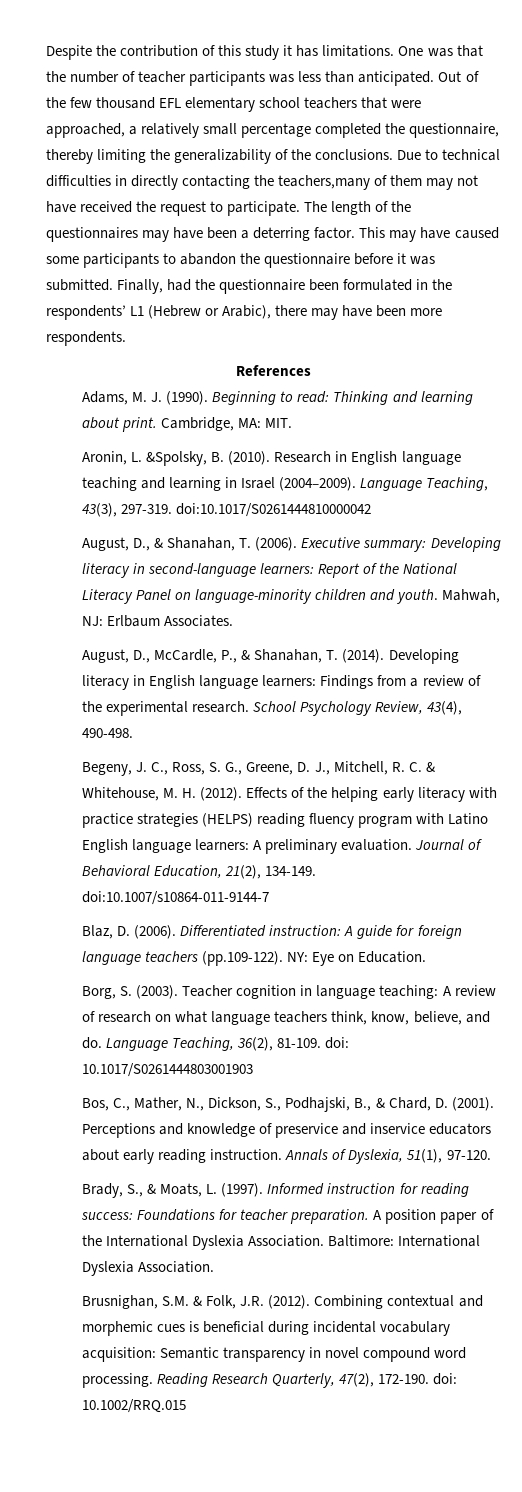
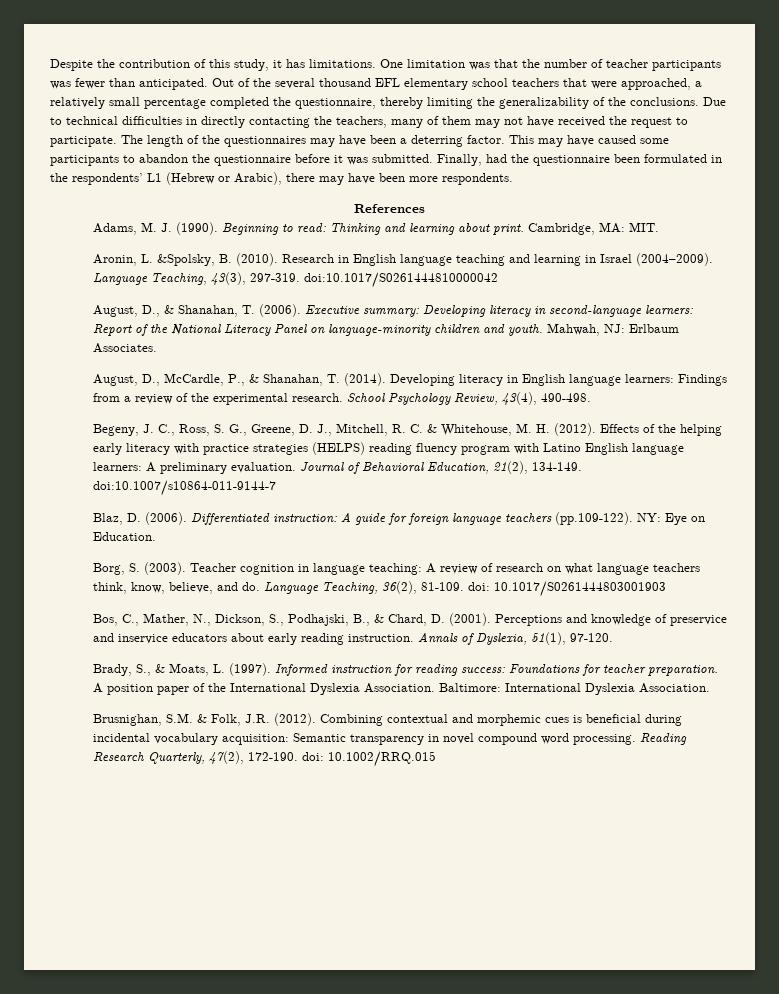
- Despite the contribution of this study it has limitations.
+ Despite the contribution of this study, it has limitations.
- One was that the number of teacher participants was less than anticipated.
+ One limitation was that the number of teacher participants was fewer than anticipated.
- Out of the few thousand EFL elementary school teachers that were approached, a relatively small percentage completed the questionnaire, thereby limiting the generalizability of the conclusions.
+ Out of the several thousand EFL elementary school teachers that were approached, a relatively small percentage completed the questionnaire, thereby limiting the generalizability of the conclusions.
- Due to technical difficulties in directly contacting the teachers,many of them may not have received the request to participate.
+ Due to technical difficulties in directly contacting the teachers, many of them may not have received the request to participate.

